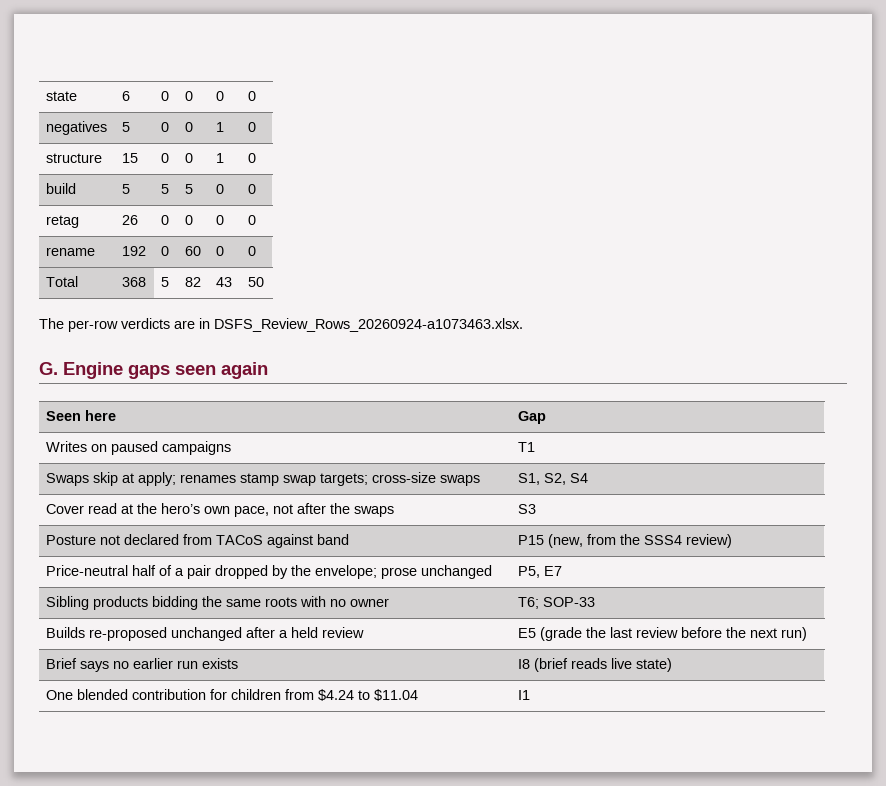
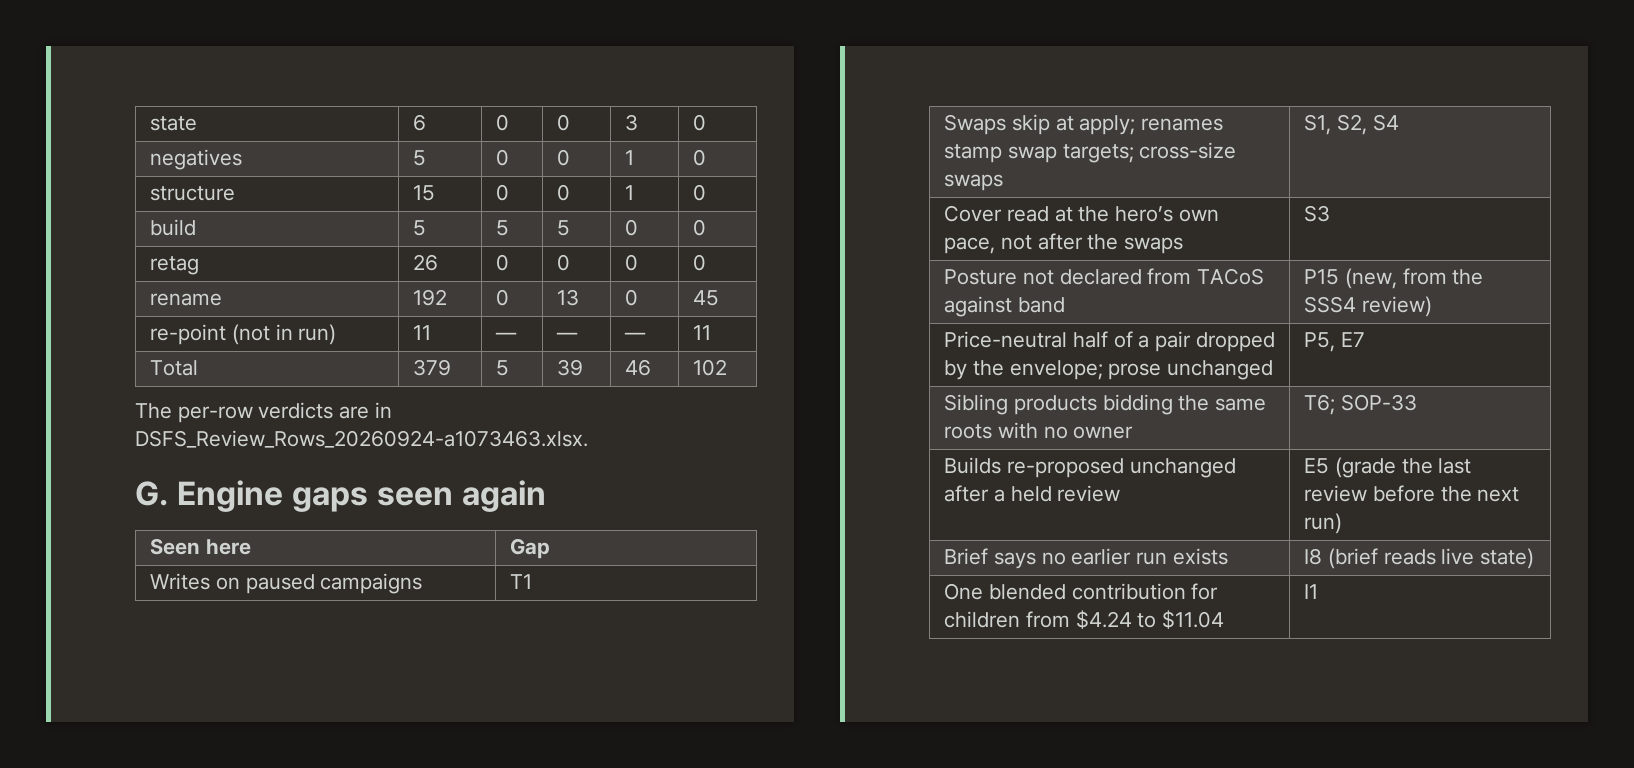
- state | 6 | 0 | 0 | 0 | 0
+ state | 6 | 0 | 0 | 3 | 0
- rename | 192 | 0 | 60 | 0 | 0
+ rename | 192 | 0 | 13 | 0 | 45
+ re-point (not in run) | 11 | — | — | — | 11
- Total | 368 | 5 | 82 | 43 | 50
+ Total | 379 | 5 | 39 | 46 | 102

